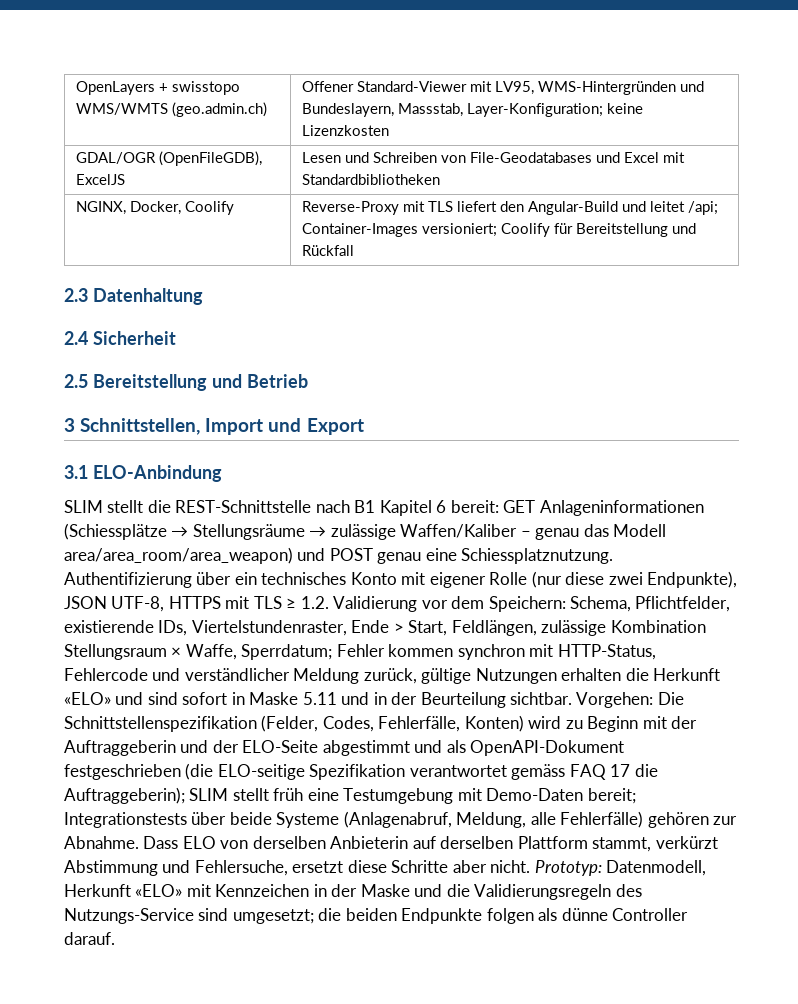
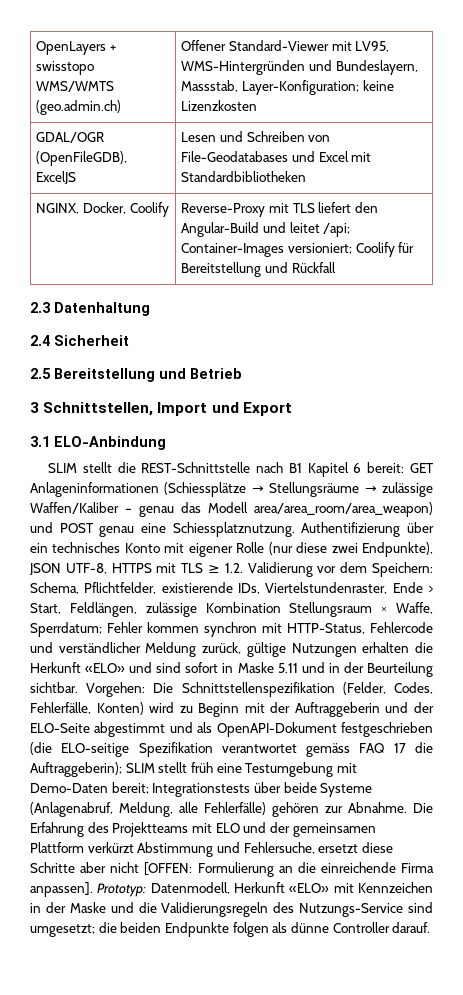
- Dass ELO von derselben Anbieterin auf derselben Plattform stammt, verkürzt Abstimmung und Fehlersuche, ersetzt diese Schritte aber nicht.
+ Die Erfahrung des Projektteams mit ELO und der gemeinsamen Plattform verkürzt Abstimmung und Fehlersuche, ersetzt diese Schritte aber nicht [OFFEN: Formulierung an die einreichende Firma anpassen].

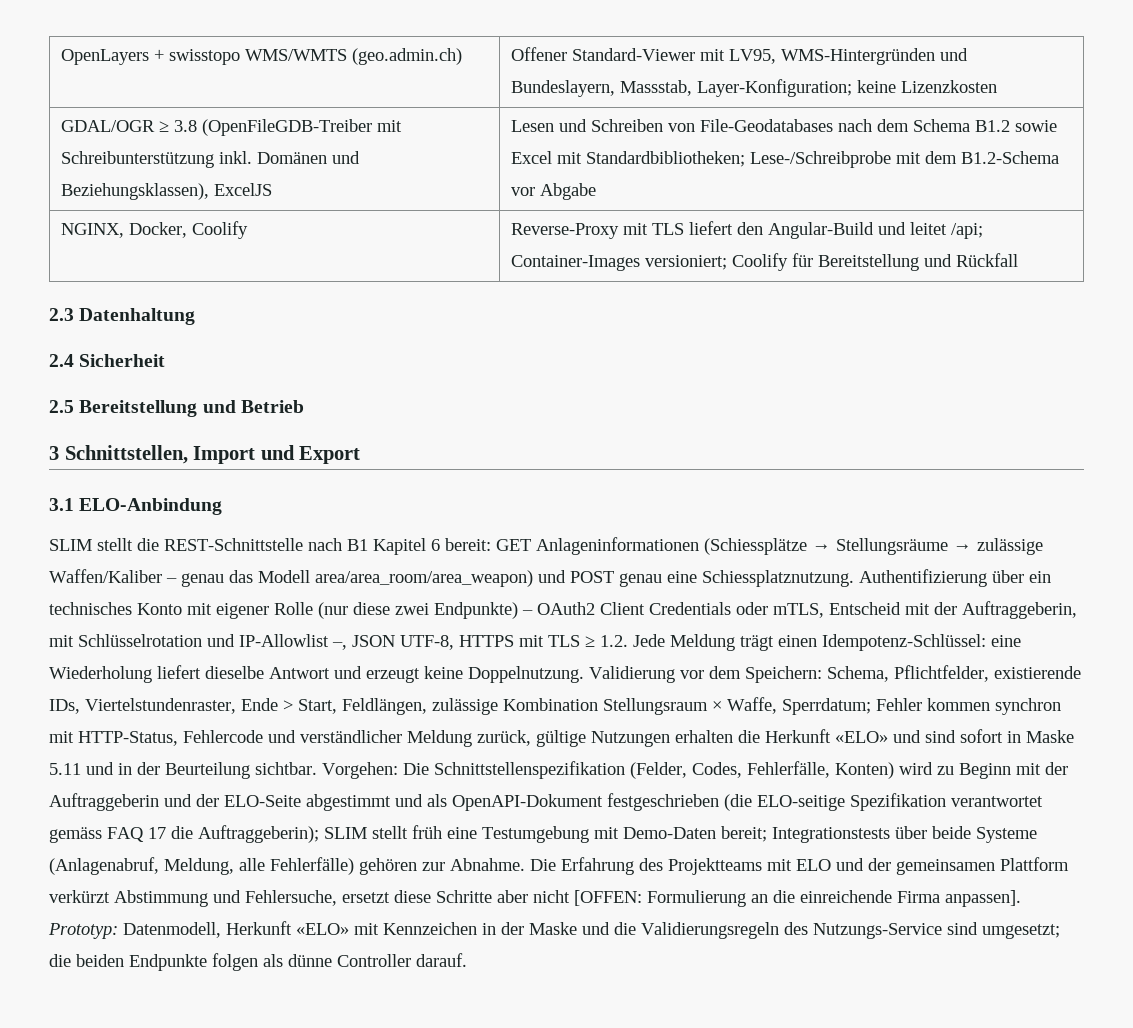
- GDAL/OGR (OpenFileGDB), ExcelJS | Lesen und Schreiben von File-Geodatabases und Excel mit Standardbibliotheken
+ GDAL/OGR ≥ 3.8 (OpenFileGDB-Treiber mit Schreibunterstützung inkl. Domänen und Beziehungsklassen), ExcelJS | Lesen und Schreiben von File-Geodatabases nach dem Schema B1.2 sowie Excel mit Standardbibliotheken; Lese-/Schreibprobe mit dem B1.2-Schema vor Abgabe
- Authentifizierung über ein technisches Konto mit eigener Rolle (nur diese zwei Endpunkte), JSON UTF-8, HTTPS mit TLS ≥ 1.2. Validierung vor dem Speichern:
+ Authentifizierung über ein technisches Konto mit eigener Rolle (nur diese zwei Endpunkte) – OAuth2 Client Credentials oder mTLS, Entscheid mit der Auftraggeberin, mit Schlüsselrotation und IP-Allowlist –, JSON UTF-8, HTTPS mit TLS ≥ 1.2. Jede Meldung trägt einen Idempotenz-Schlüssel: eine Wiederholung liefert dieselbe Antwort und erzeugt keine Doppelnutzung. Validierung vor dem Speichern:

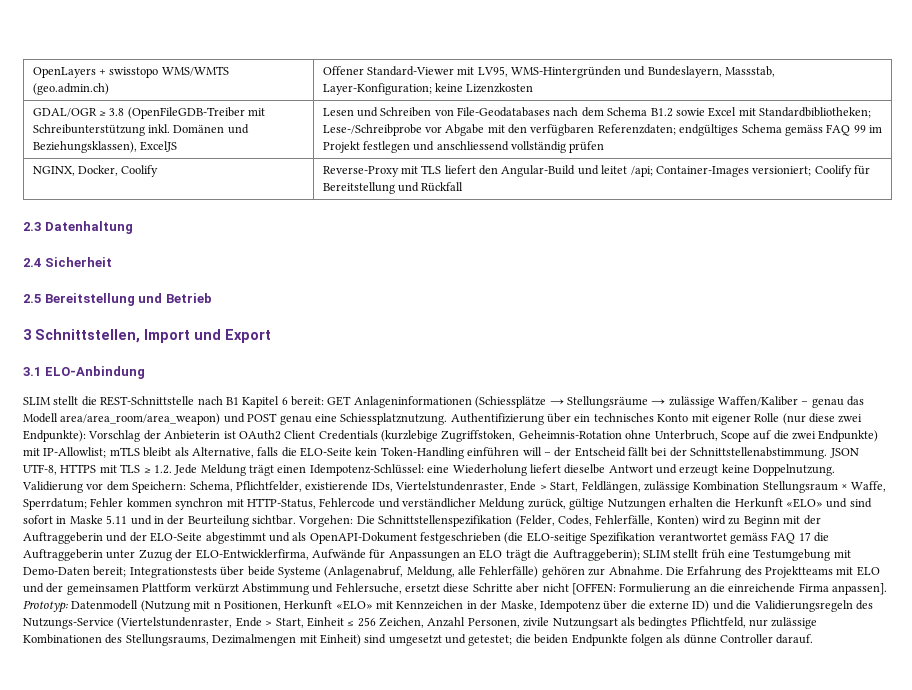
- Lesen und Schreiben von File-Geodatabases nach dem Schema B1.2 sowie Excel mit Standardbibliotheken; Lese-/Schreibprobe mit dem B1.2-Schema vor Abgabe
+ Lesen und Schreiben von File-Geodatabases nach dem Schema B1.2 sowie Excel mit Standardbibliotheken; Lese-/Schreibprobe vor Abgabe mit den verfügbaren Referenzdaten; endgültiges Schema gemäss FAQ 99 im Projekt festlegen und anschliessend vollständig prüfen
- Authentifizierung über ein technisches Konto mit eigener Rolle (nur diese zwei Endpunkte) – OAuth2 Client Credentials oder mTLS, Entscheid mit der Auftraggeberin, mit Schlüsselrotation und IP-Allowlist –, JSON UTF-8, HTTPS mit TLS ≥ 1.2. Jede Meldung trägt einen Idempotenz-Schlüssel: eine Wiederholung liefert dieselbe Antwort und erzeugt keine Doppelnutzung.
+ Authentifizierung über ein technisches Konto mit eigener Rolle (nur diese zwei Endpunkte): Vorschlag der Anbieterin ist OAuth2 Client Credentials (kurzlebige Zugriffstoken, Geheimnis-Rotation ohne Unterbruch, Scope auf die zwei Endpunkte) mit IP-Allowlist; mTLS bleibt als Alternative, falls die ELO-Seite kein Token-Handling einführen will – der Entscheid fällt bei der Schnittstellenabstimmung. JSON UTF-8, HTTPS mit TLS ≥ 1.2. Jede Meldung trägt einen Idempotenz-Schlüssel: eine Wiederholung liefert dieselbe Antwort und erzeugt keine Doppelnutzung.
- Vorgehen: Die Schnittstellenspezifikation (Felder, Codes, Fehlerfälle, Konten) wird zu Beginn mit der Auftraggeberin und der ELO-Seite abgestimmt und als OpenAPI-Dokument festgeschrieben (die ELO-seitige Spezifikation verantwortet gemäss FAQ 17 die Auftraggeberin); SLIM stellt früh eine Testumgebung mit Demo-Daten bereit; Integrationstests über beide Systeme (Anlagenabruf, Meldung, alle Fehlerfälle) gehören zur Abnahme.
+ Vorgehen: Die Schnittstellenspezifikation (Felder, Codes, Fehlerfälle, Konten) wird zu Beginn mit der Auftraggeberin und der ELO-Seite abgestimmt und als OpenAPI-Dokument festgeschrieben (die ELO-seitige Spezifikation verantwortet gemäss FAQ 17 die Auftraggeberin unter Zuzug der ELO-Entwicklerfirma, Aufwände für Anpassungen an ELO trägt die Auftraggeberin); SLIM stellt früh eine Testumgebung mit Demo-Daten bereit; Integrationstests über beide Systeme (Anlagenabruf, Meldung, alle Fehlerfälle) gehören zur Abnahme.
- Prototyp: Datenmodell, Herkunft «ELO» mit Kennzeichen in der Maske und die Validierungsregeln des Nutzungs-Service sind umgesetzt; die beiden Endpunkte folgen als dünne Controller darauf.
+ Prototyp: Datenmodell (Nutzung mit n Positionen, Herkunft «ELO» mit Kennzeichen in der Maske, Idempotenz über die externe ID) und die Validierungsregeln des Nutzungs-Service (Viertelstundenraster, Ende > Start, Einheit ≤ 256 Zeichen, Anzahl Personen, zivile Nutzungsart als bedingtes Pflichtfeld, nur zulässige Kombinationen des Stellungsraums, Dezimalmengen mit Einheit) sind umgesetzt und getestet; die beiden Endpunkte folgen als dünne Controller darauf.

